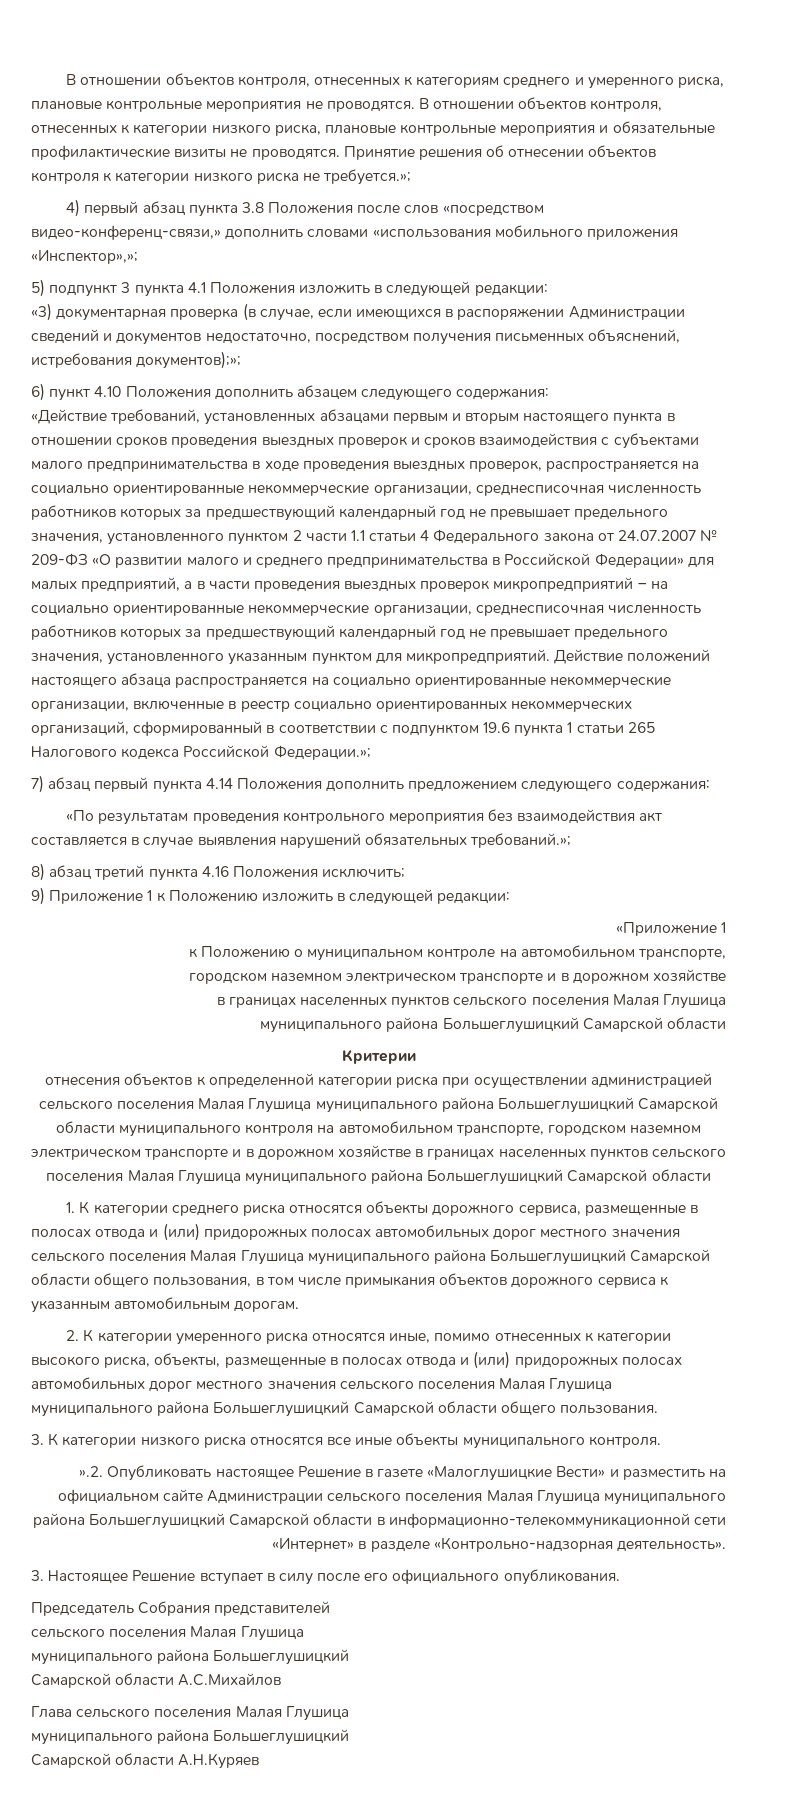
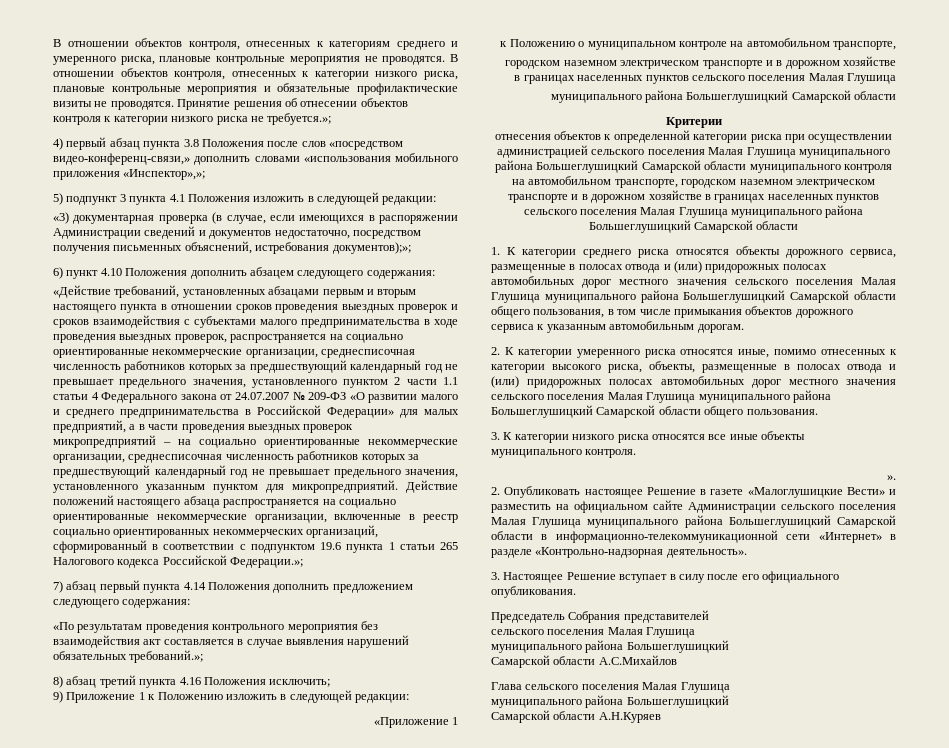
- ».2. Опубликовать настоящее Решение в газете «Малоглушицкие Вести» и разместить на официальном сайте Администрации сельского поселения Малая Глушица муниципального района Большеглушицкий Самарской области в информационно-телекоммуникационной сети «Интернет» в разделе «Контрольно-надзорная деятельность».
+ ».
+ 2. Опубликовать настоящее Решение в газете «Малоглушицкие Вести» и разместить на официальном сайте Администрации сельского поселения Малая Глушица муниципального района Большеглушицкий Самарской области в информационно-телекоммуникационной сети «Интернет» в разделе «Контрольно-надзорная деятельность».

